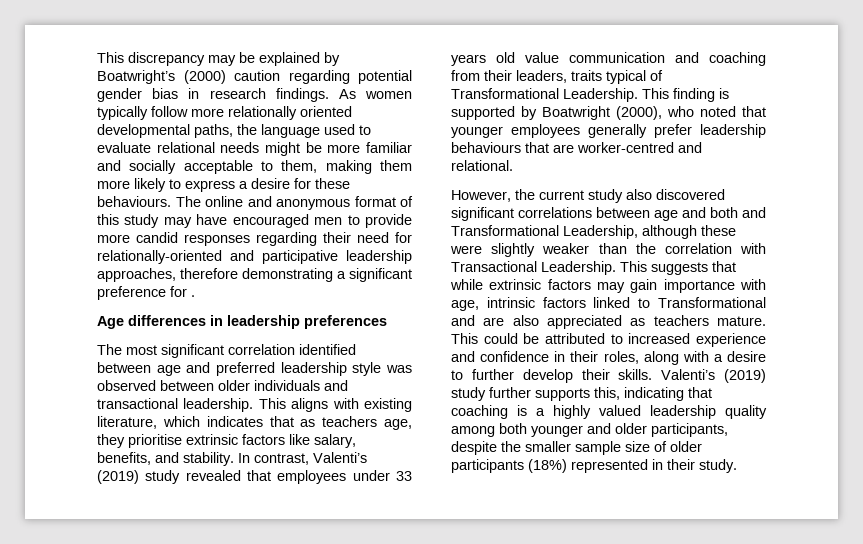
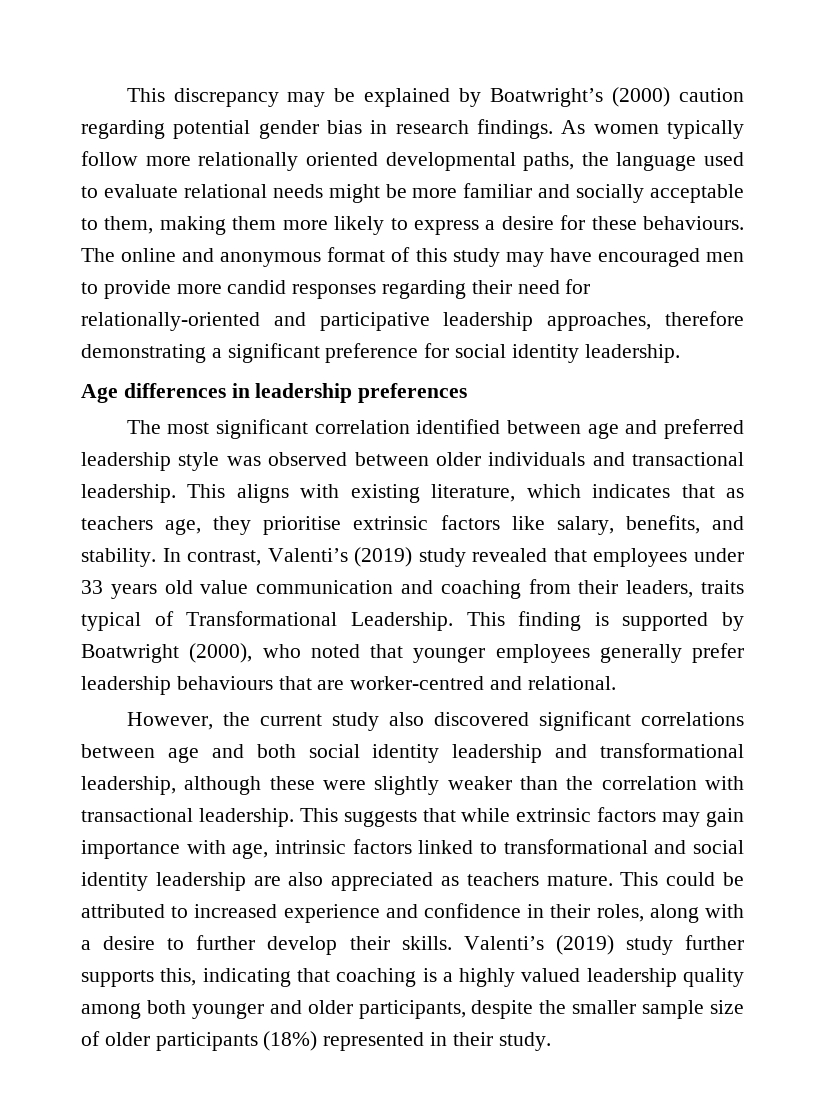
- The online and anonymous format of this study may have encouraged men to provide more candid responses regarding their need for relationally-oriented and participative leadership approaches, therefore demonstrating a significant preference for .
+ The online and anonymous format of this study may have encouraged men to provide more candid responses regarding their need for relationally-oriented and participative leadership approaches, therefore demonstrating a significant preference for social identity leadership.
- However, the current study also discovered significant correlations between age and both and Transformational Leadership, although these were slightly weaker than the correlation with Transactional Leadership.
+ However, the current study also discovered significant correlations between age and both social identity leadership and transformational leadership, although these were slightly weaker than the correlation with transactional leadership.
- This suggests that while extrinsic factors may gain importance with age, intrinsic factors linked to Transformational and are also appreciated as teachers mature.
+ This suggests that while extrinsic factors may gain importance with age, intrinsic factors linked to transformational and social identity leadership are also appreciated as teachers mature.

